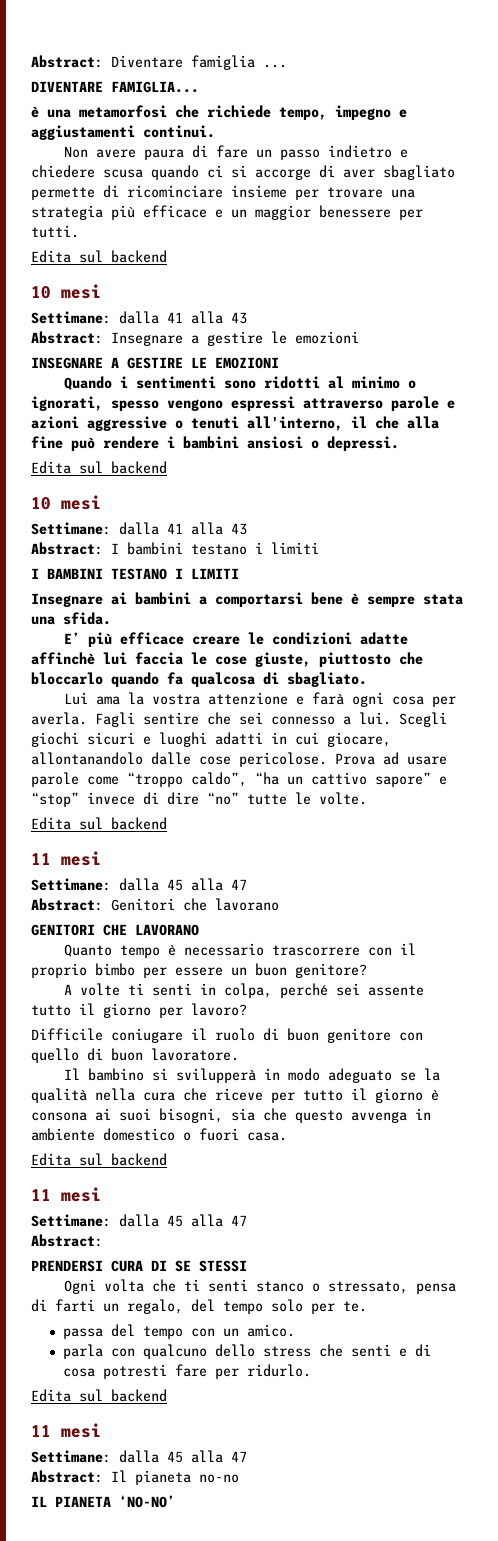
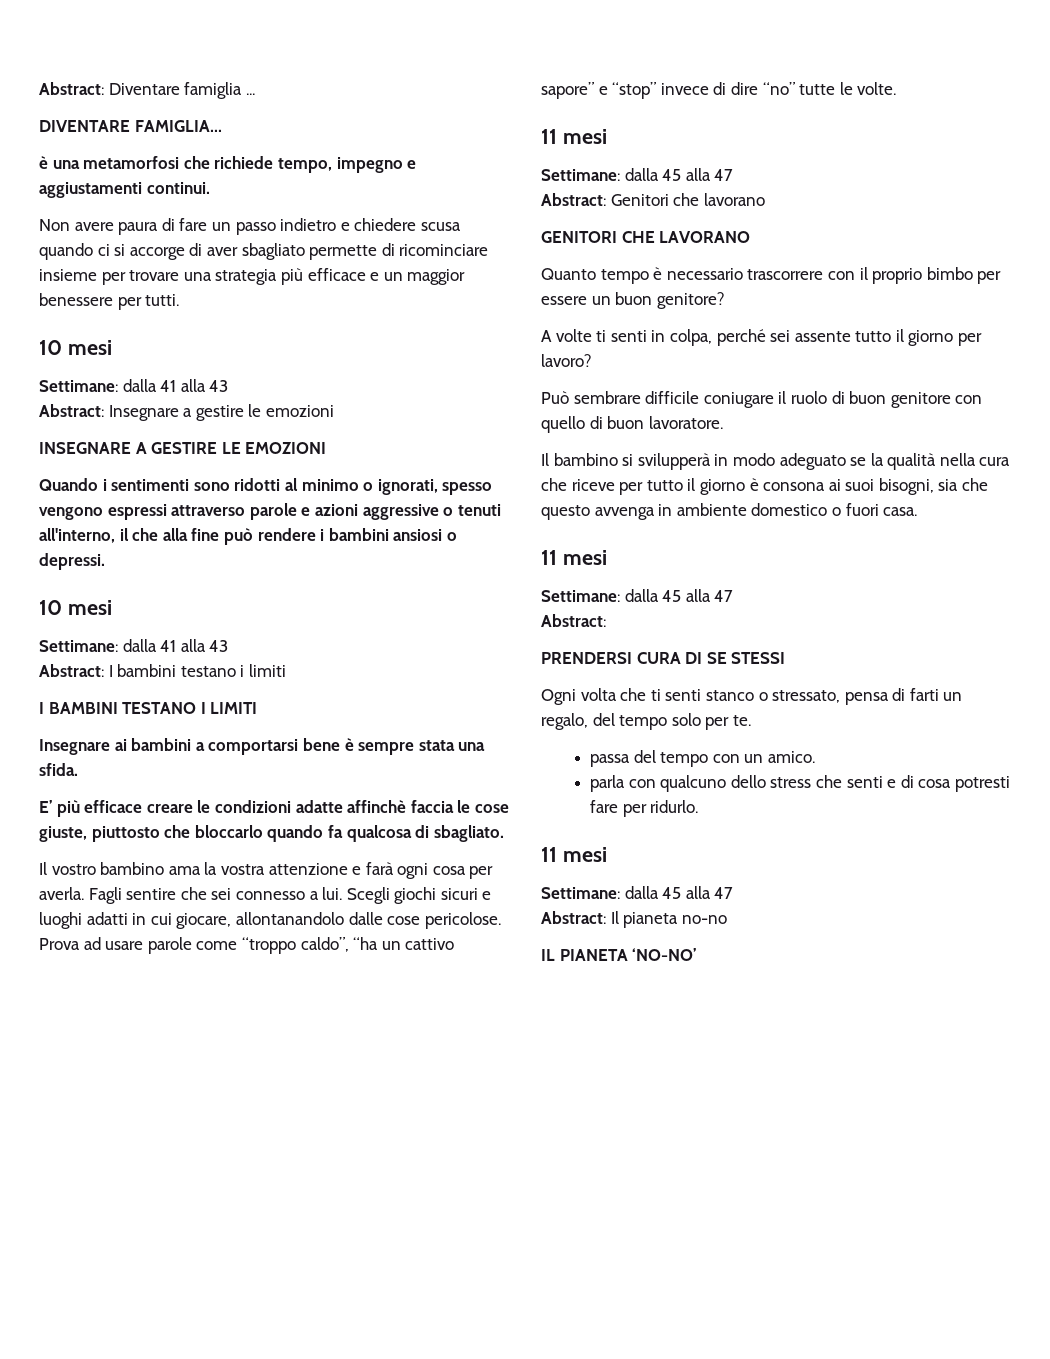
  Non avere paura di fare un passo indietro e chiedere scusa quando ci si accorge di aver sbagliato permette di ricominciare insieme per trovare una strategia più efficace e un maggior benessere per tutti.
- Edita sul backend
  Quando i sentimenti sono ridotti al minimo o ignorati, spesso vengono espressi attraverso parole e azioni aggressive o tenuti all'interno, il che alla fine può rendere i bambini ansiosi o depressi.
- Edita sul backend
- E’ più efficace creare le condizioni adatte affinchè lui faccia le cose giuste, piuttosto che bloccarlo quando fa qualcosa di sbagliato.
+ E’ più efficace creare le condizioni adatte affinchè faccia le cose giuste, piuttosto che bloccarlo quando fa qualcosa di sbagliato.
- Lui ama la vostra attenzione e farà ogni cosa per averla.
+ Il vostro bambino ama la vostra attenzione e farà ogni cosa per averla.
  Prova ad usare parole come “troppo caldo”, “ha un cattivo sapore” e “stop” invece di dire “no” tutte le volte.
- Edita sul backend
- Difficile coniugare il ruolo di buon genitore con quello di buon lavoratore.
+ Può sembrare difficile coniugare il ruolo di buon genitore con quello di buon lavoratore.
  Il bambino si svilupperà in modo adeguato se la qualità nella cura che riceve per tutto il giorno è consona ai suoi bisogni, sia che questo avvenga in ambiente domestico o fuori casa.
- Edita sul backend
  parla con qualcuno dello stress che senti e di cosa potresti fare per ridurlo.
- Edita sul backend

